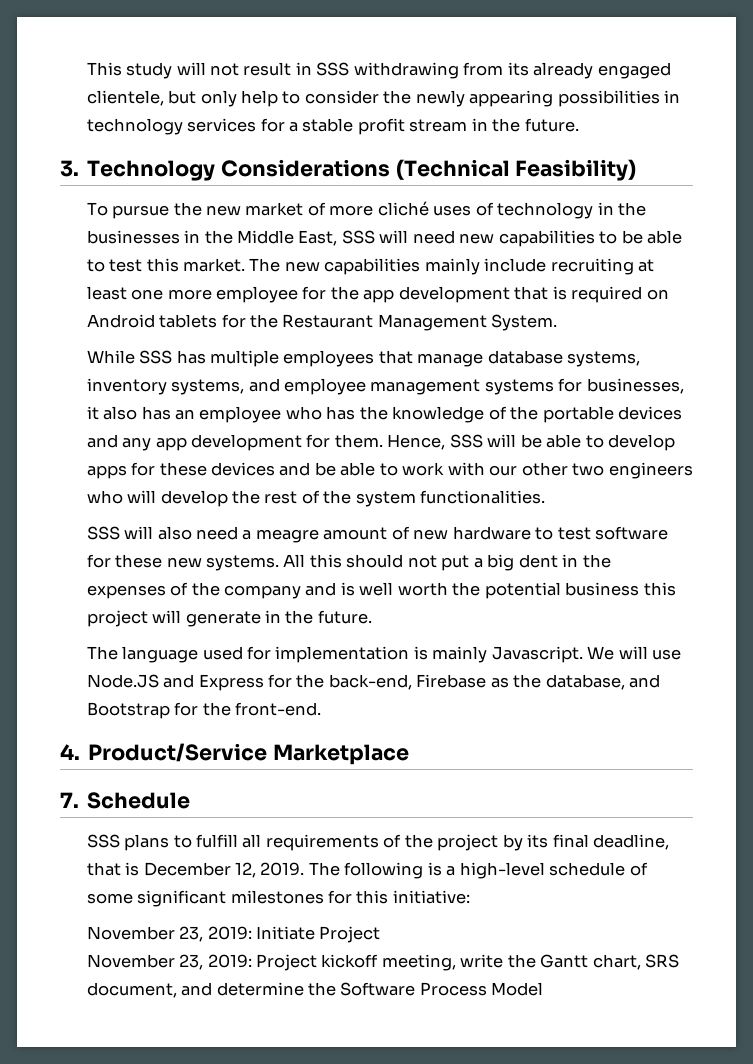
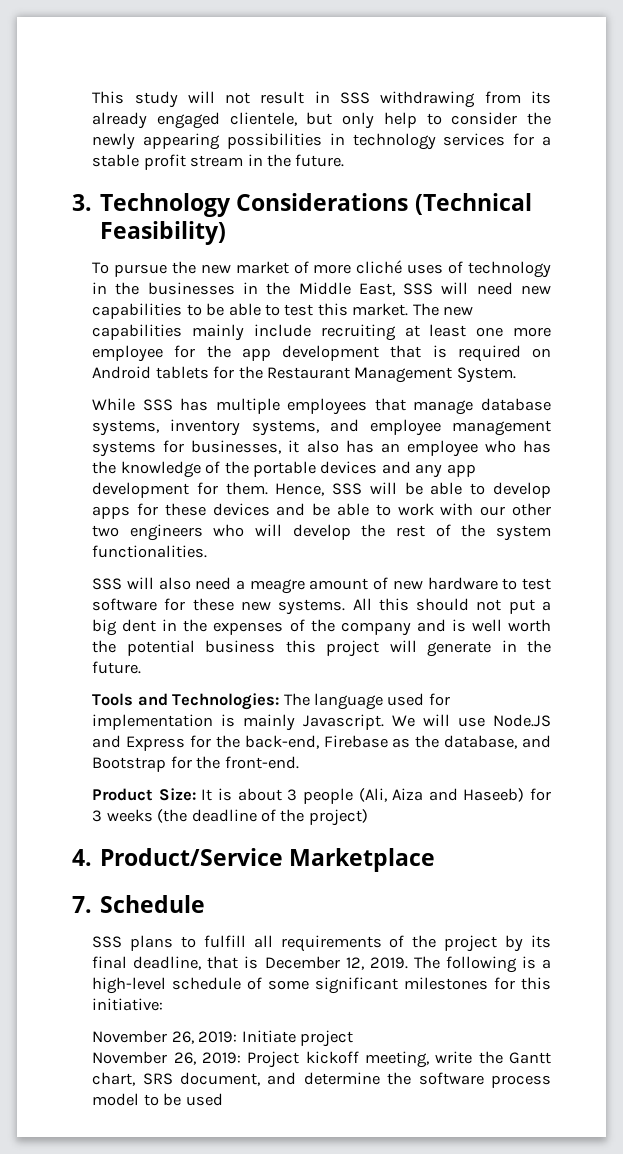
- The language used for implementation is mainly Javascript.
+ Tools and Technologies: The language used for implementation is mainly Javascript.
+ Product Size: It is about 3 people (Ali, Aiza and Haseeb) for 3 weeks (the deadline of the project)
- November 23, 2019: Initiate Project
- November 23, 2019: Project kickoff meeting, write the Gantt chart, SRS document, and determine the Software Process Model
+ November 26, 2019: Initiate project
+ November 26, 2019: Project kickoff meeting, write the Gantt chart, SRS document, and determine the software process model to be used

